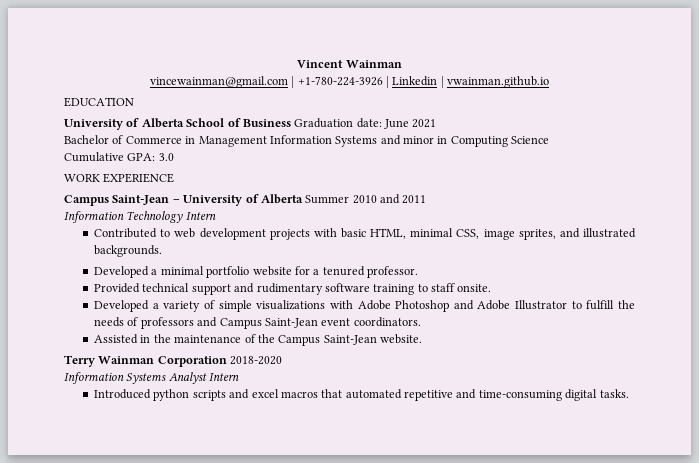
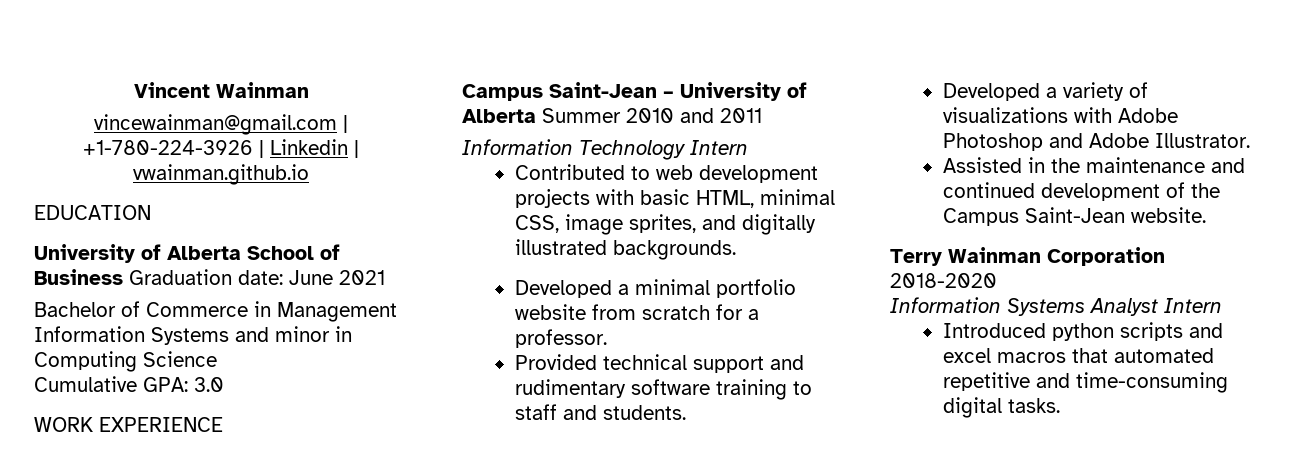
- Contributed to web development projects with basic HTML, minimal CSS, image sprites, and illustrated backgrounds.
+ Contributed to web development projects with basic HTML, minimal CSS, image sprites, and digitally illustrated backgrounds.
- Developed a minimal portfolio website for a tenured professor.
+ Developed a minimal portfolio website from scratch for a professor.
- Provided technical support and rudimentary software training to staff onsite.
+ Provided technical support and rudimentary software training to staff and students.
- Developed a variety of simple visualizations with Adobe Photoshop and Adobe Illustrator to fulfill the needs of professors and Campus Saint-Jean event coordinators.
+ Developed a variety of visualizations with Adobe Photoshop and Adobe Illustrator.
- Assisted in the maintenance of the Campus Saint-Jean website.
+ Assisted in the maintenance and continued development of the Campus Saint-Jean website.

